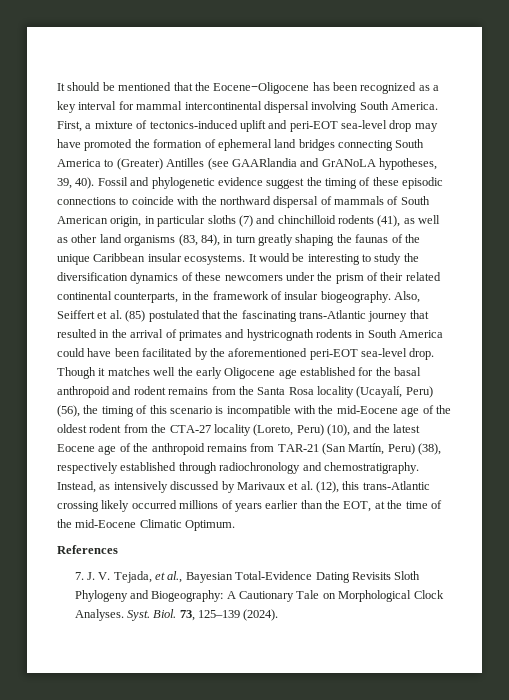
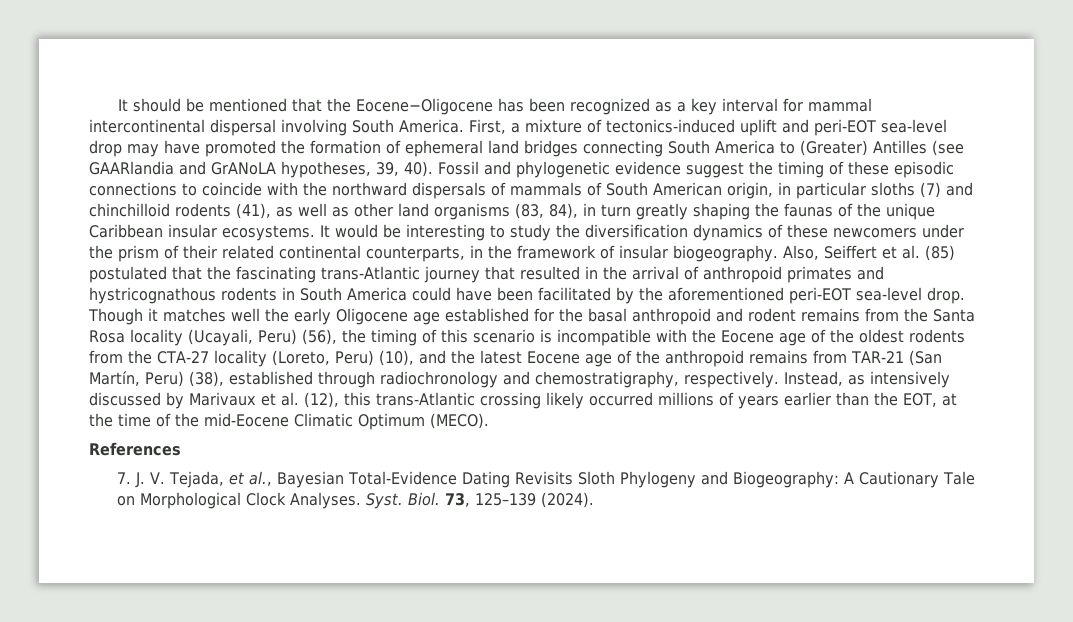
- Fossil and phylogenetic evidence suggest the timing of these episodic connections to coincide with the northward dispersal of mammals of South American origin, in particular sloths (7) and chinchilloid rodents (41), as well as other land organisms (83, 84), in turn greatly shaping the faunas of the unique Caribbean insular ecosystems.
+ Fossil and phylogenetic evidence suggest the timing of these episodic connections to coincide with the northward dispersals of mammals of South American origin, in particular sloths (7) and chinchilloid rodents (41), as well as other land organisms (83, 84), in turn greatly shaping the faunas of the unique Caribbean insular ecosystems.
- Also, Seiffert et al. (85) postulated that the fascinating trans-Atlantic journey that resulted in the arrival of primates and hystricognath rodents in South America could have been facilitated by the aforementioned peri-EOT sea-level drop.
+ Also, Seiffert et al. (85) postulated that the fascinating trans-Atlantic journey that resulted in the arrival of anthropoid primates and hystricognathous rodents in South America could have been facilitated by the aforementioned peri-EOT sea-level drop.
- Though it matches well the early Oligocene age established for the basal anthropoid and rodent remains from the Santa Rosa locality (Ucayalí, Peru) (56), the timing of this scenario is incompatible with the mid-Eocene age of the oldest rodent from the CTA-27 locality (Loreto, Peru) (10), and the latest Eocene age of the anthropoid remains from TAR-21 (San Martín, Peru) (38), respectively established through radiochronology and chemostratigraphy.
+ Though it matches well the early Oligocene age established for the basal anthropoid and rodent remains from the Santa Rosa locality (Ucayali, Peru) (56), the timing of this scenario is incompatible with the Eocene age of the oldest rodents from the CTA-27 locality (Loreto, Peru) (10), and the latest Eocene age of the anthropoid remains from TAR-21 (San Martín, Peru) (38), established through radiochronology and chemostratigraphy, respectively.
- Instead, as intensively discussed by Marivaux et al. (12), this trans-Atlantic crossing likely occurred millions of years earlier than the EOT, at the time of the mid-Eocene Climatic Optimum.
+ Instead, as intensively discussed by Marivaux et al. (12), this trans-Atlantic crossing likely occurred millions of years earlier than the EOT, at the time of the mid-Eocene Climatic Optimum (MECO).

